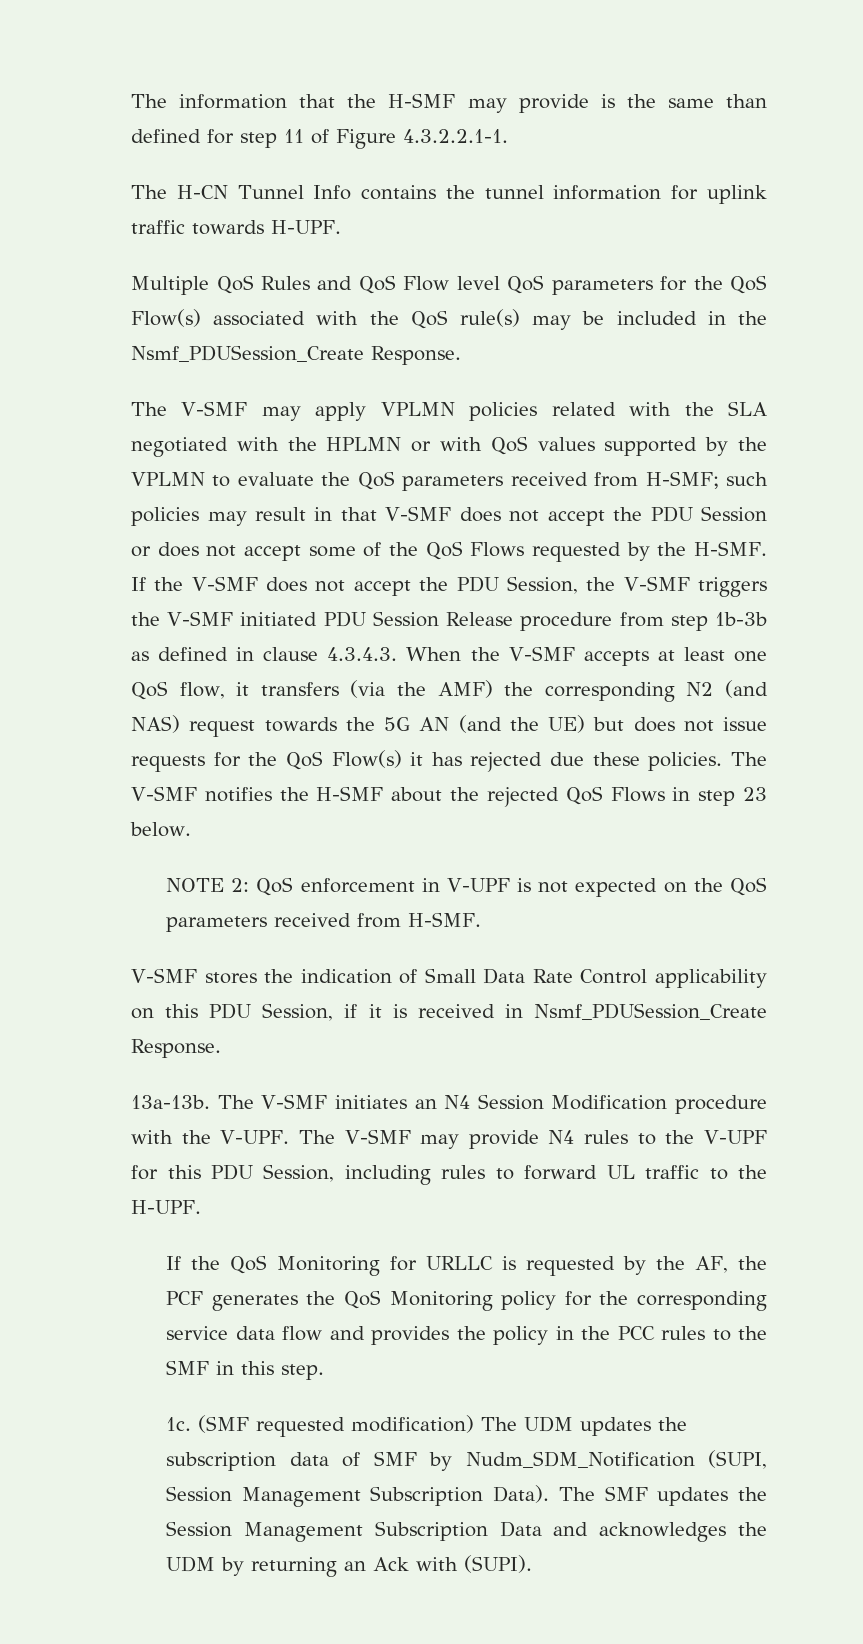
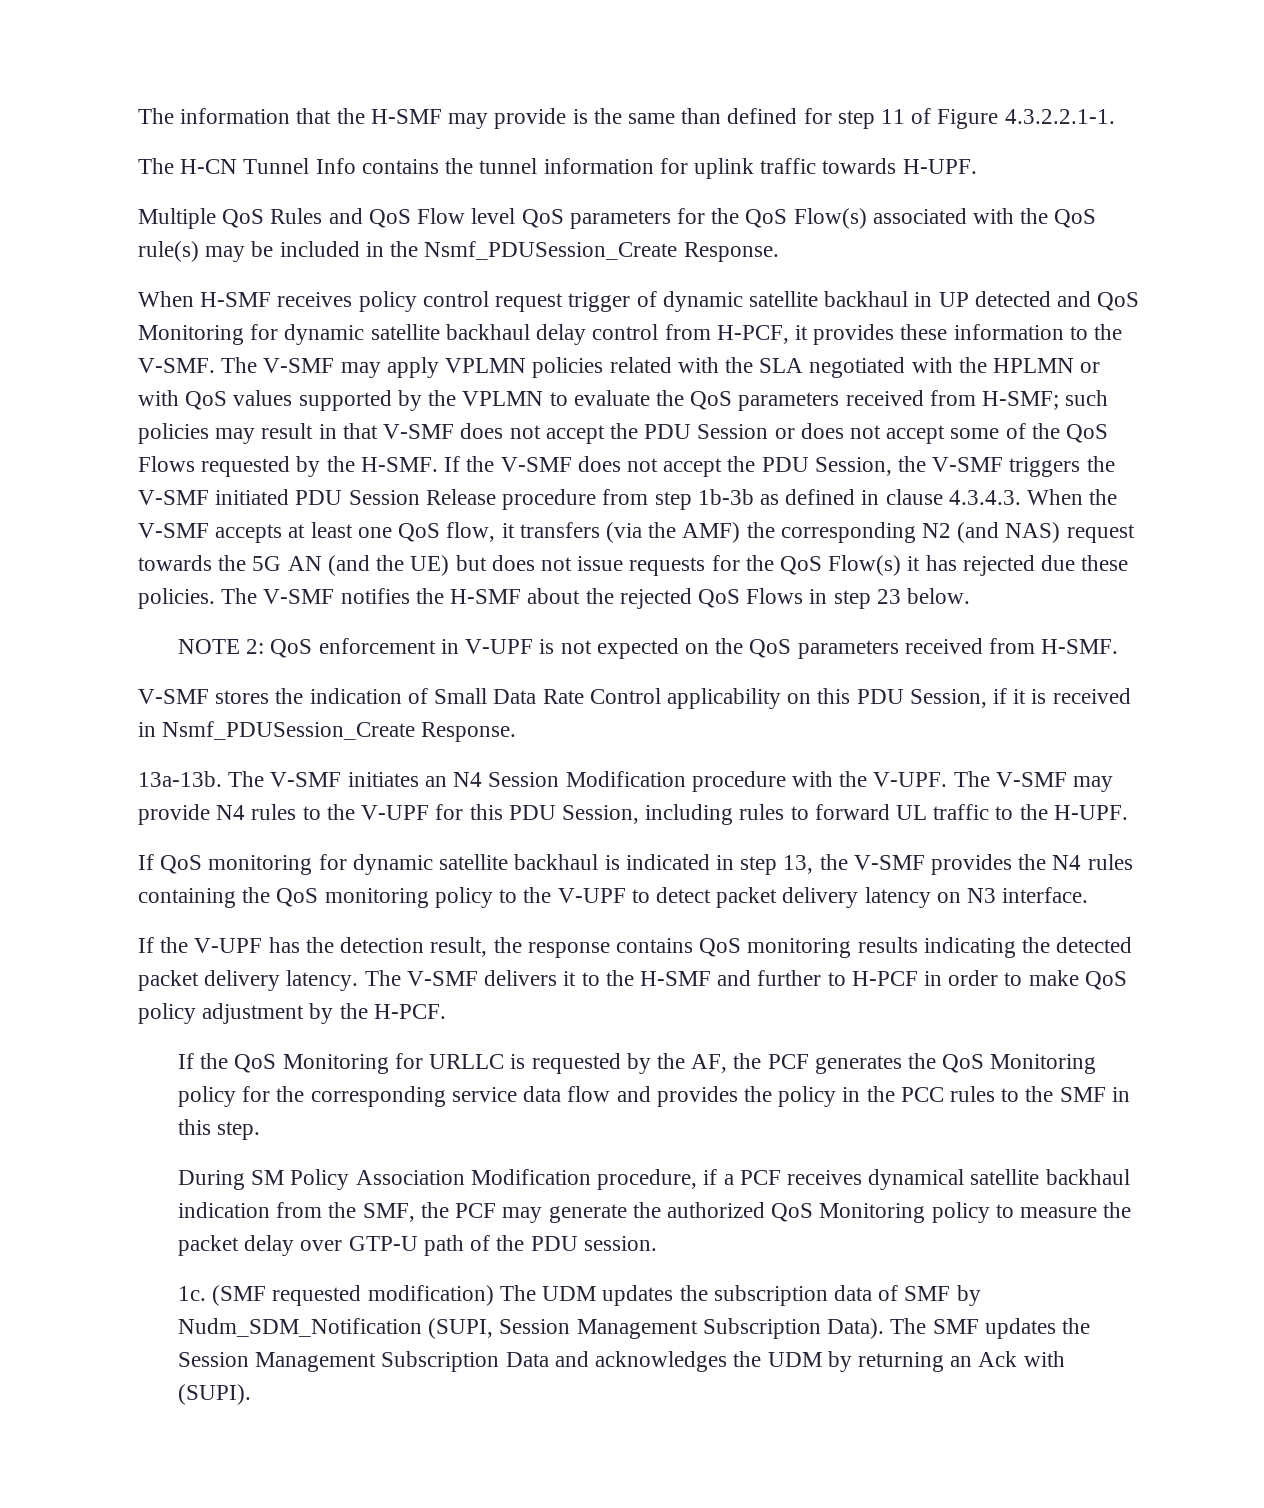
+ When H-SMF receives policy control request trigger of dynamic satellite backhaul in UP detected and QoS Monitoring for dynamic satellite backhaul delay control from H-PCF, it provides these information to the V-SMF.
+ If QoS monitoring for dynamic satellite backhaul is indicated in step 13, the V-SMF provides the N4 rules containing the QoS monitoring policy to the V-UPF to detect packet delivery latency on N3 interface.
+ If the V-UPF has the detection result, the response contains QoS monitoring results indicating the detected packet delivery latency. The V-SMF delivers it to the H-SMF and further to H-PCF in order to make QoS policy adjustment by the H-PCF.
+ During SM Policy Association Modification procedure, if a PCF receives dynamical satellite backhaul indication from the SMF, the PCF may generate the authorized QoS Monitoring policy to measure the packet delay over GTP-U path of the PDU session.

